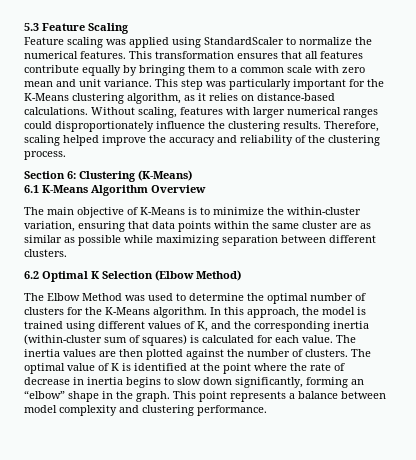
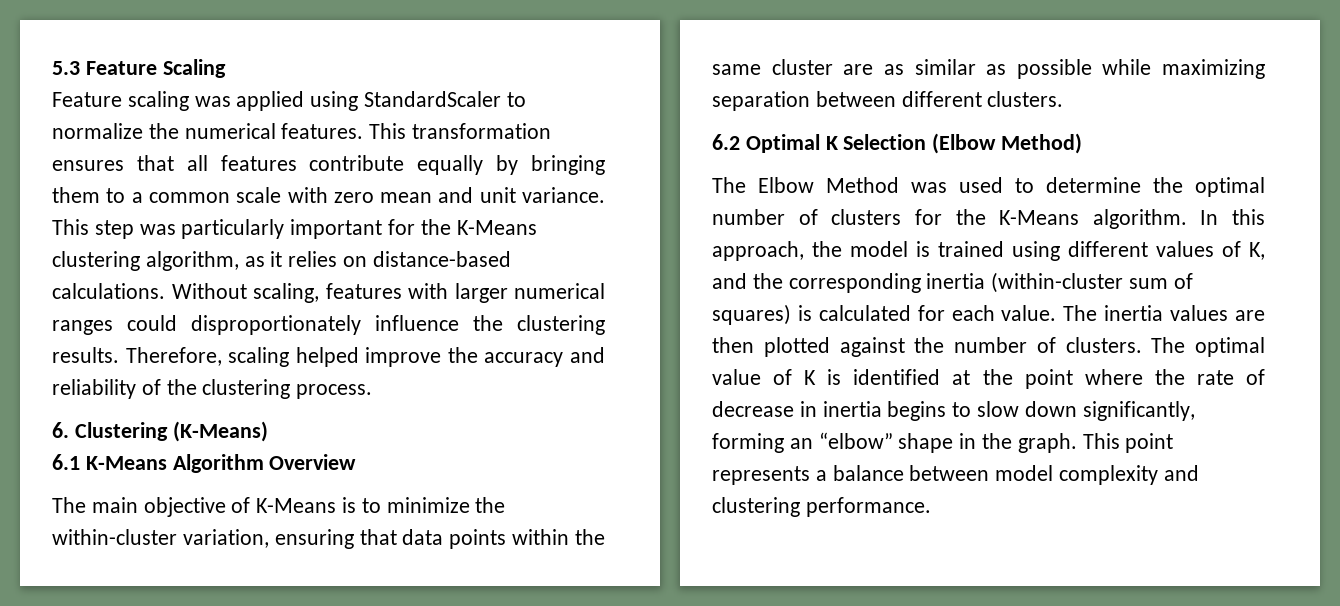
- Section 6: Clustering (K-Means)
+ 6. Clustering (K-Means)

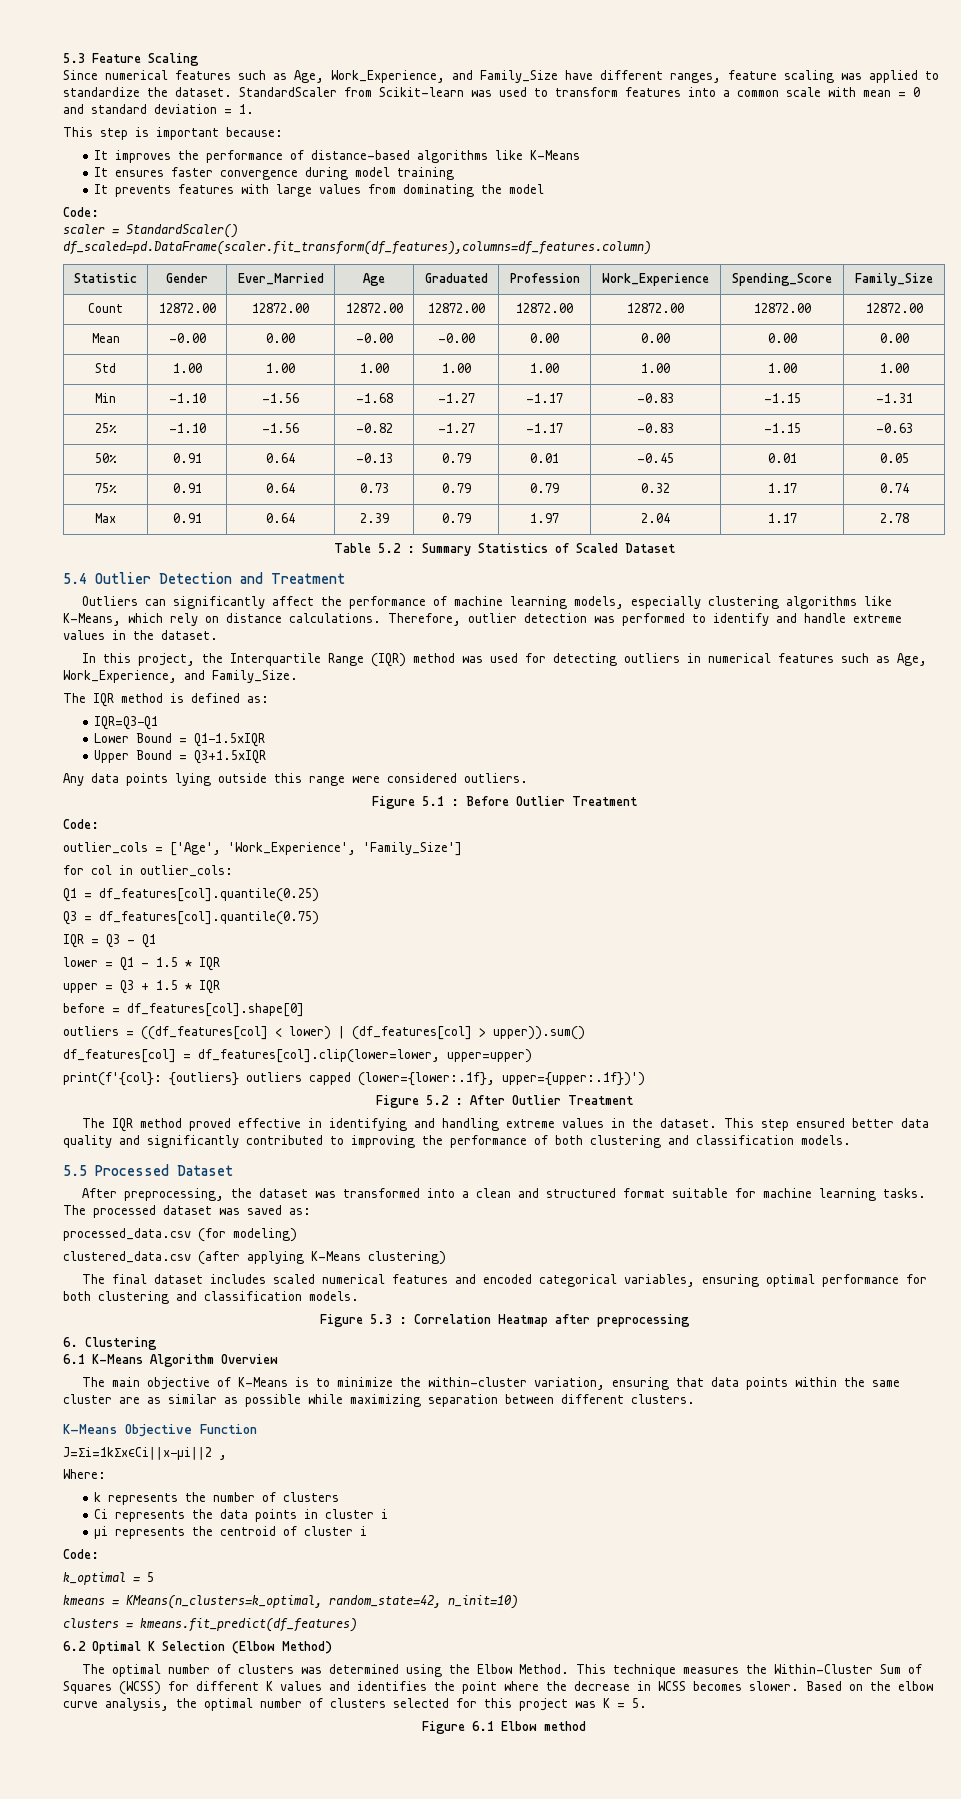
- Feature scaling was applied using StandardScaler to normalize the numerical features. This transformation ensures that all features contribute equally by bringing them to a common scale with zero mean and unit variance. This step was particularly important for the K-Means clustering algorithm, as it relies on distance-based calculations. Without scaling, features with larger numerical ranges could disproportionately influence the clustering results. Therefore, scaling helped improve the accuracy and reliability of the clustering process.
+ Since numerical features such as Age, Work_Experience, and Family_Size have different ranges, feature scaling was applied to standardize the dataset. StandardScaler from Scikit-learn was used to transform features into a common scale with mean = 0 and standard deviation = 1.
+ This step is important because:
+ It improves the performance of distance-based algorithms like K-Means
+ It ensures faster convergence during model training
+ It prevents features with large values from dominating the model
+ Code:
+ scaler = StandardScaler()
+ df_scaled=pd.DataFrame(scaler.fit_transform(df_features),columns=df_features.column)
+ Statistic | Gender | Ever_Married | Age | Graduated | Profession | Work_Experience | Spending_Score | Family_Size
+ Count | 12872.00 | 12872.00 | 12872.00 | 12872.00 | 12872.00 | 12872.00 | 12872.00 | 12872.00
+ Mean | -0.00 | 0.00 | -0.00 | -0.00 | 0.00 | 0.00 | 0.00 | 0.00
+ Std | 1.00 | 1.00 | 1.00 | 1.00 | 1.00 | 1.00 | 1.00 | 1.00
+ Min | -1.10 | -1.56 | -1.68 | -1.27 | -1.17 | -0.83 | -1.15 | -1.31
+ 25% | -1.10 | -1.56 | -0.82 | -1.27 | -1.17 | -0.83 | -1.15 | -0.63
+ 50% | 0.91 | 0.64 | -0.13 | 0.79 | 0.01 | -0.45 | 0.01 | 0.05
+ 75% | 0.91 | 0.64 | 0.73 | 0.79 | 0.79 | 0.32 | 1.17 | 0.74
+ Max | 0.91 | 0.64 | 2.39 | 0.79 | 1.97 | 2.04 | 1.17 | 2.78
+ Table 5.2 : Summary Statistics of Scaled Dataset
+ 5.4 Outlier Detection and Treatment
+ Outliers can significantly affect the performance of machine learning models, especially clustering algorithms like K-Means, which rely on distance calculations. Therefore, outlier detection was performed to identify and handle extreme values in the dataset.
+ In this project, the Interquartile Range (IQR) method was used for detecting outliers in numerical features such as Age, Work_Experience, and Family_Size.
+ The IQR method is defined as:
+ IQR=Q3−Q1
+ Lower Bound = Q1−1.5×IQR
+ Upper Bound = Q3+1.5×IQR
+ Any data points lying outside this range were considered outliers.
+ Figure 5.1 : Before Outlier Treatment
+ Code:
+ outlier_cols = ['Age', 'Work_Experience', 'Family_Size']
+ for col in outlier_cols:
+ Q1 = df_features[col].quantile(0.25)
+ Q3 = df_features[col].quantile(0.75)
+ IQR = Q3 - Q1
+ lower = Q1 - 1.5 * IQR
+ upper = Q3 + 1.5 * IQR
+ before = df_features[col].shape[0]
+ outliers = ((df_features[col] < lower) | (df_features[col] > upper)).sum()
+ df_features[col] = df_features[col].clip(lower=lower, upper=upper)
+ print(f'{col}: {outliers} outliers capped (lower={lower:.1f}, upper={upper:.1f})')
+ Figure 5.2 : After Outlier Treatment
+ The IQR method proved effective in identifying and handling extreme values in the dataset. This step ensured better data quality and significantly contributed to improving the performance of both clustering and classification models.
+ 5.5 Processed Dataset
+ After preprocessing, the dataset was transformed into a clean and structured format suitable for machine learning tasks. The processed dataset was saved as:
+ processed_data.csv (for modeling)
+ clustered_data.csv (after applying K-Means clustering)
+ The final dataset includes scaled numerical features and encoded categorical variables, ensuring optimal performance for both clustering and classification models.
+ Figure 5.3 : Correlation Heatmap after preprocessing
- 6. Clustering (K-Means)
+ 6. Clustering
+ K-Means Objective Function
+ J=∑i=1k∑x∈Ci∣∣x−μi∣∣2 ,
+ Where:
+ k represents the number of clusters
+ Ci represents the data points in cluster i
+ μi represents the centroid of cluster i
+ Code:
+ k_optimal = 5
+ kmeans = KMeans(n_clusters=k_optimal, random_state=42, n_init=10)
+ clusters = kmeans.fit_predict(df_features)
- The Elbow Method was used to determine the optimal number of clusters for the K-Means algorithm. In this approach, the model is trained using different values of K, and the corresponding inertia (within-cluster sum of squares) is calculated for each value. The inertia values are then plotted against the number of clusters. The optimal value of K is identified at the point where the rate of decrease in inertia begins to slow down significantly, forming an “elbow” shape in the graph. This point represents a balance between model complexity and clustering performance.
+ The optimal number of clusters was determined using the Elbow Method. This technique measures the Within-Cluster Sum of Squares (WCSS) for different K values and identifies the point where the decrease in WCSS becomes slower. Based on the elbow curve analysis, the optimal number of clusters selected for this project was K = 5.
+ Figure 6.1 Elbow method

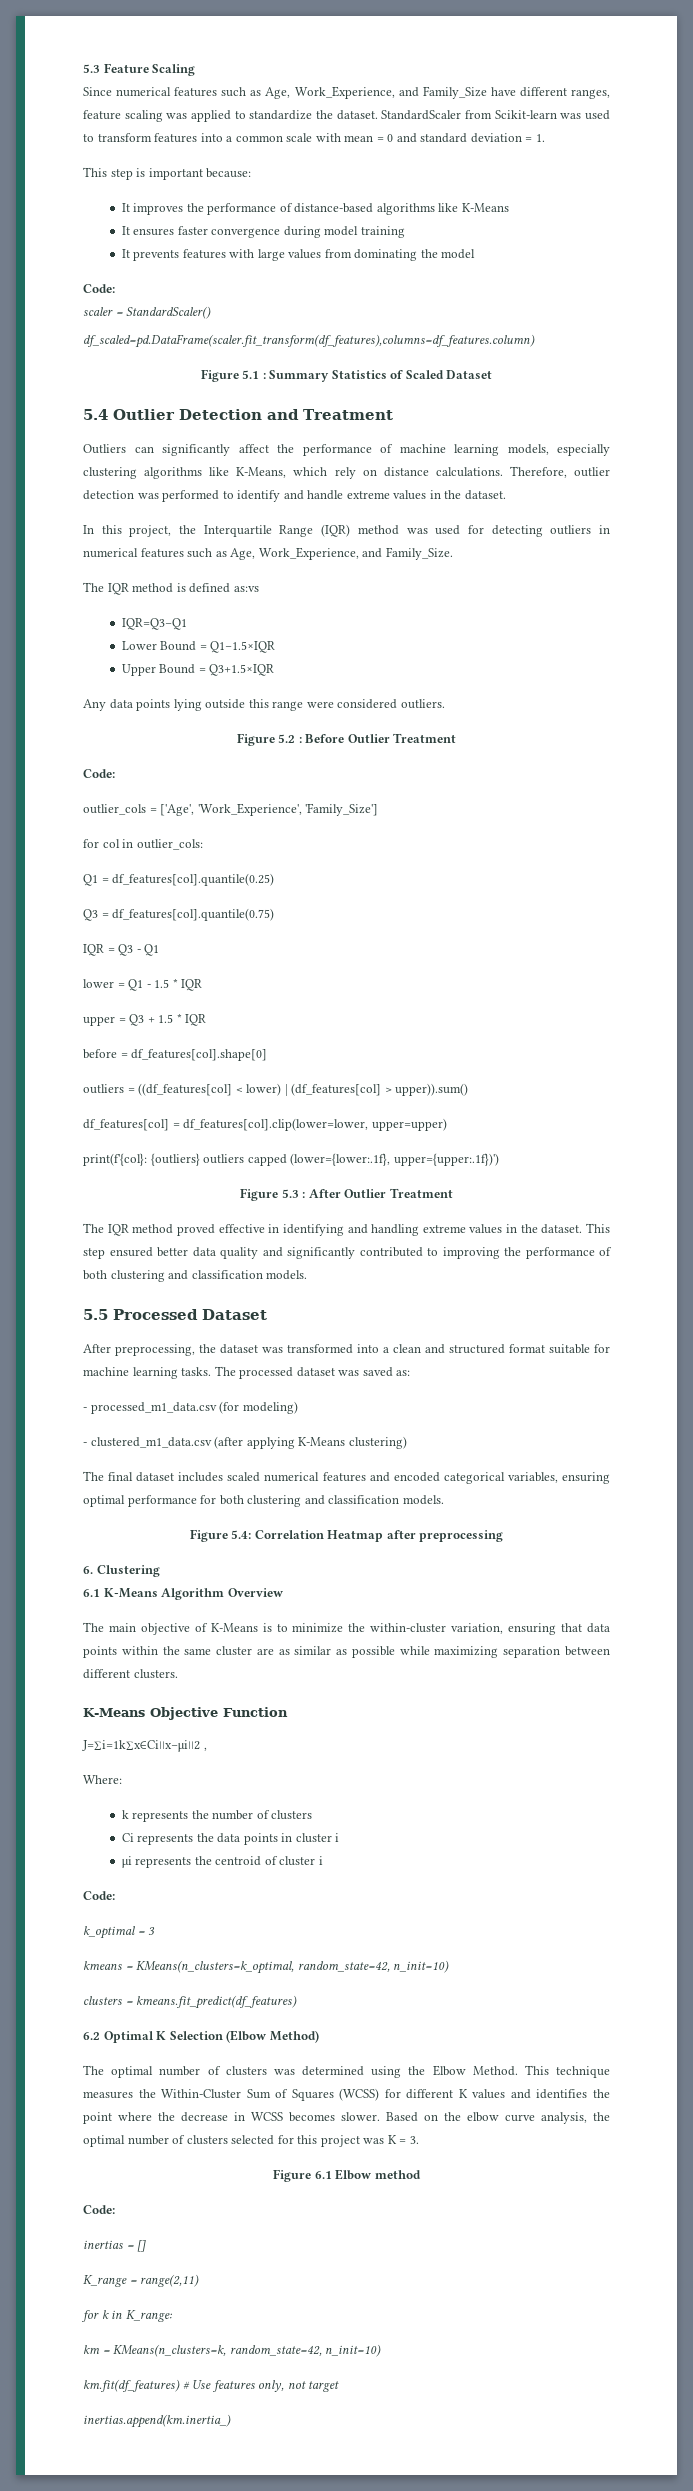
- Statistic | Gender | Ever_Married | Age | Graduated | Profession | Work_Experience | Spending_Score | Family_Size
- Count | 12872.00 | 12872.00 | 12872.00 | 12872.00 | 12872.00 | 12872.00 | 12872.00 | 12872.00
- Mean | -0.00 | 0.00 | -0.00 | -0.00 | 0.00 | 0.00 | 0.00 | 0.00
- Std | 1.00 | 1.00 | 1.00 | 1.00 | 1.00 | 1.00 | 1.00 | 1.00
- Min | -1.10 | -1.56 | -1.68 | -1.27 | -1.17 | -0.83 | -1.15 | -1.31
- 25% | -1.10 | -1.56 | -0.82 | -1.27 | -1.17 | -0.83 | -1.15 | -0.63
- 50% | 0.91 | 0.64 | -0.13 | 0.79 | 0.01 | -0.45 | 0.01 | 0.05
- 75% | 0.91 | 0.64 | 0.73 | 0.79 | 0.79 | 0.32 | 1.17 | 0.74
- Max | 0.91 | 0.64 | 2.39 | 0.79 | 1.97 | 2.04 | 1.17 | 2.78
- Table 5.2 : Summary Statistics of Scaled Dataset
+ Figure 5.1 : Summary Statistics of Scaled Dataset
- The IQR method is defined as:
+ The IQR method is defined as:vs
- Figure 5.1 : Before Outlier Treatment
+ Figure 5.2 : Before Outlier Treatment
- Figure 5.2 : After Outlier Treatment
+ Figure 5.3 : After Outlier Treatment
- processed_data.csv (for modeling)
+ - processed_m1_data.csv (for modeling)
- clustered_data.csv (after applying K-Means clustering)
+ - clustered_m1_data.csv (after applying K-Means clustering)
- Figure 5.3 : Correlation Heatmap after preprocessing
+ Figure 5.4: Correlation Heatmap after preprocessing
- k_optimal = 5
+ k_optimal = 3
- Based on the elbow curve analysis, the optimal number of clusters selected for this project was K = 5.
+ Based on the elbow curve analysis, the optimal number of clusters selected for this project was K = 3.
  Figure 6.1 Elbow method
+ Code:
+ inertias = []
+ K_range = range(2,11)
+ for k in K_range:
+ km = KMeans(n_clusters=k, random_state=42, n_init=10)
+ km.fit(df_features) # Use features only, not target
+ inertias.append(km.inertia_)

